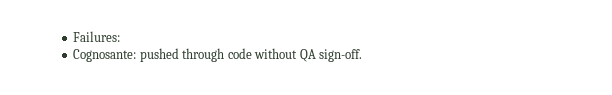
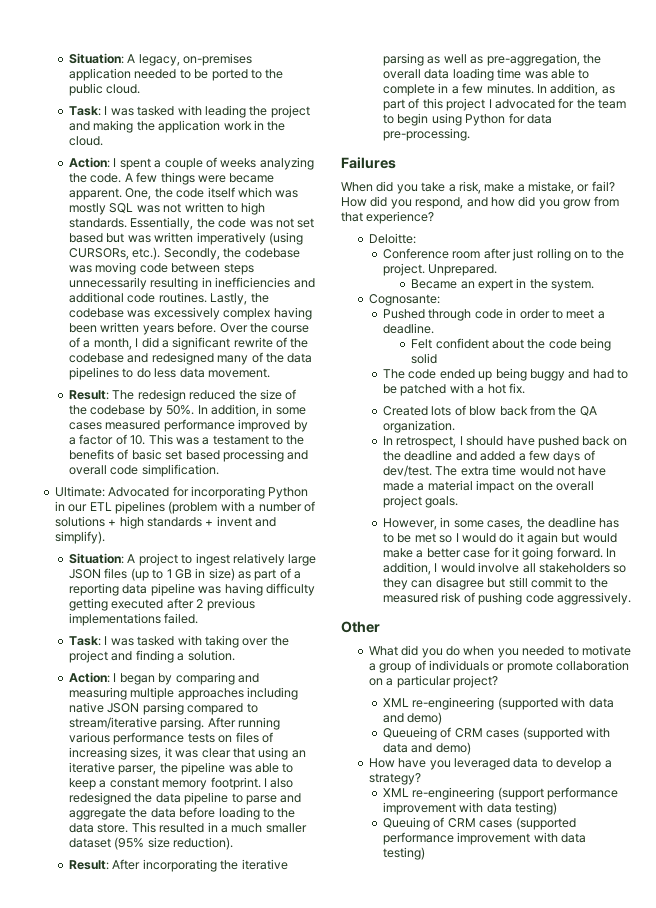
- Failures:
+ Situation: A legacy, on-premises application needed to be ported to the public cloud.
+ Task: I was tasked with leading the project and making the application work in the cloud.
+ Action: I spent a couple of weeks analyzing the code. A few things were became apparent. One, the code itself which was mostly SQL was not written to high standards. Essentially, the code was not set based but was written imperatively (using CURSORs, etc.). Secondly, the codebase was moving code between steps unnecessarily resulting in inefficiencies and additional code routines. Lastly, the codebase was excessively complex having been written years before. Over the course of a month, I did a significant rewrite of the codebase and redesigned many of the data pipelines to do less data movement.
+ Result: The redesign reduced the size of the codebase by 50%. In addition, in some cases measured performance improved by a factor of 10. This was a testament to the benefits of basic set based processing and overall code simplification.
+ Ultimate: Advocated for incorporating Python in our ETL pipelines (problem with a number of solutions + high standards + invent and simplify).
+ Situation: A project to ingest relatively large JSON files (up to 1 GB in size) as part of a reporting data pipeline was having difficulty getting executed after 2 previous implementations failed.
+ Task: I was tasked with taking over the project and finding a solution.
+ Action: I began by comparing and measuring multiple approaches including native JSON parsing compared to stream/iterative parsing. After running various performance tests on files of increasing sizes, it was clear that using an iterative parser, the pipeline was able to keep a constant memory footprint. I also redesigned the data pipeline to parse and aggregate the data before loading to the data store. This resulted in a much smaller dataset (95% size reduction).
+ Result: After incorporating the iterative parsing as well as pre-aggregation, the overall data loading time was able to complete in a few minutes. In addition, as part of this project I advocated for the team to begin using Python for data pre-processing.
+ Failures
+ When did you take a risk, make a mistake, or fail? How did you respond, and how did you grow from that experience?
+ Deloitte:
+ Conference room after just rolling on to the project. Unprepared.
+ Became an expert in the system.
- Cognosante: pushed through code without QA sign-off.
+ Cognosante:
+ Pushed through code in order to meet a deadline.
+ Felt confident about the code being solid
+ The code ended up being buggy and had to be patched with a hot fix.
+ Created lots of blow back from the QA organization.
+ In retrospect, I should have pushed back on the deadline and added a few days of dev/test. The extra time would not have made a material impact on the overall project goals.
+ However, in some cases, the deadline has to be met so I would do it again but would make a better case for it going forward. In addition, I would involve all stakeholders so they can disagree but still commit to the measured risk of pushing code aggressively.
+ Other
+ What did you do when you needed to motivate a group of individuals or promote collaboration on a particular project?
+ XML re-engineering (supported with data and demo)
+ Queueing of CRM cases (supported with data and demo)
+ How have you leveraged data to develop a strategy?
+ XML re-engineering (support performance improvement with data testing)
+ Queuing of CRM cases (supported performance improvement with data testing)

